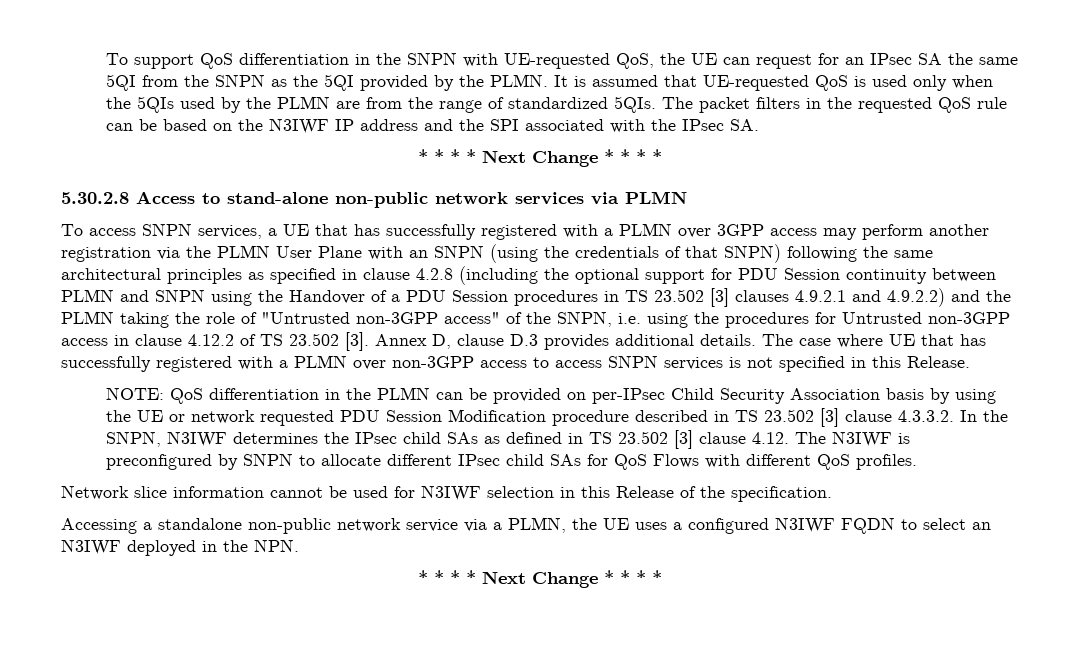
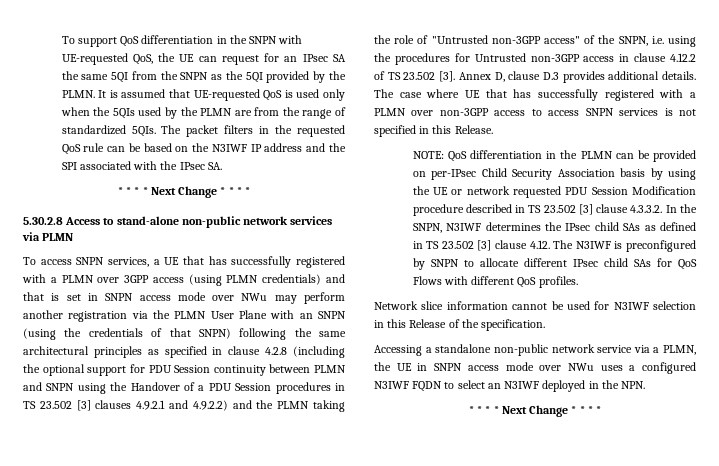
- To access SNPN services, a UE that has successfully registered with a PLMN over 3GPP access may perform another registration via the PLMN User Plane with an SNPN (using the credentials of that SNPN) following the same architectural principles as specified in clause 4.2.8 (including the optional support for PDU Session continuity between PLMN and SNPN using the Handover of a PDU Session procedures in TS 23.502 [3] clauses 4.9.2.1 and 4.9.2.2) and the PLMN taking the role of "Untrusted non-3GPP access" of the SNPN, i.e. using the procedures for Untrusted non-3GPP access in clause 4.12.2 of TS 23.502 [3].
+ To access SNPN services, a UE that has successfully registered with a PLMN over 3GPP access (using PLMN credentials) and that is set in SNPN access mode over NWu may perform another registration via the PLMN User Plane with an SNPN (using the credentials of that SNPN) following the same architectural principles as specified in clause 4.2.8 (including the optional support for PDU Session continuity between PLMN and SNPN using the Handover of a PDU Session procedures in TS 23.502 [3] clauses 4.9.2.1 and 4.9.2.2) and the PLMN taking the role of "Untrusted non-3GPP access" of the SNPN, i.e. using the procedures for Untrusted non-3GPP access in clause 4.12.2 of TS 23.502 [3].
- Accessing a standalone non-public network service via a PLMN, the UE uses a configured N3IWF FQDN to select an N3IWF deployed in the NPN.
+ Accessing a standalone non-public network service via a PLMN, the UE in SNPN access mode over NWu uses a configured N3IWF FQDN to select an N3IWF deployed in the NPN.

